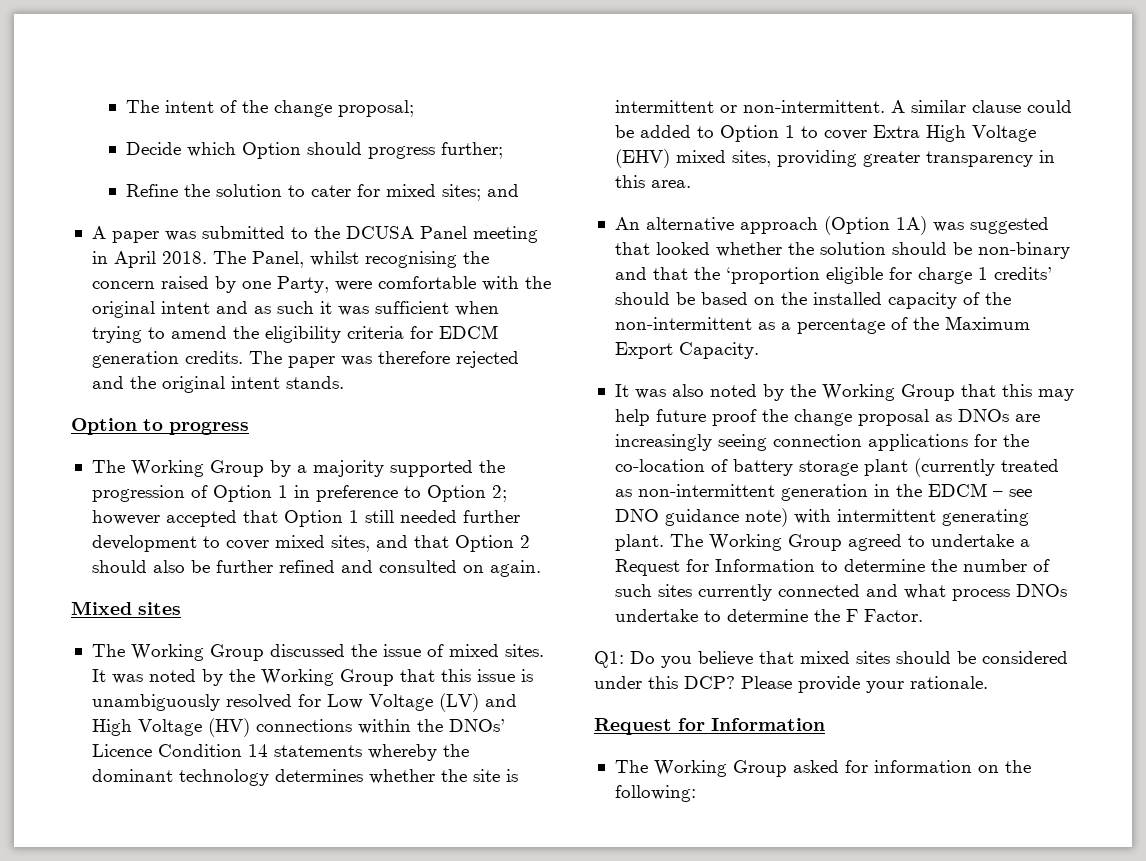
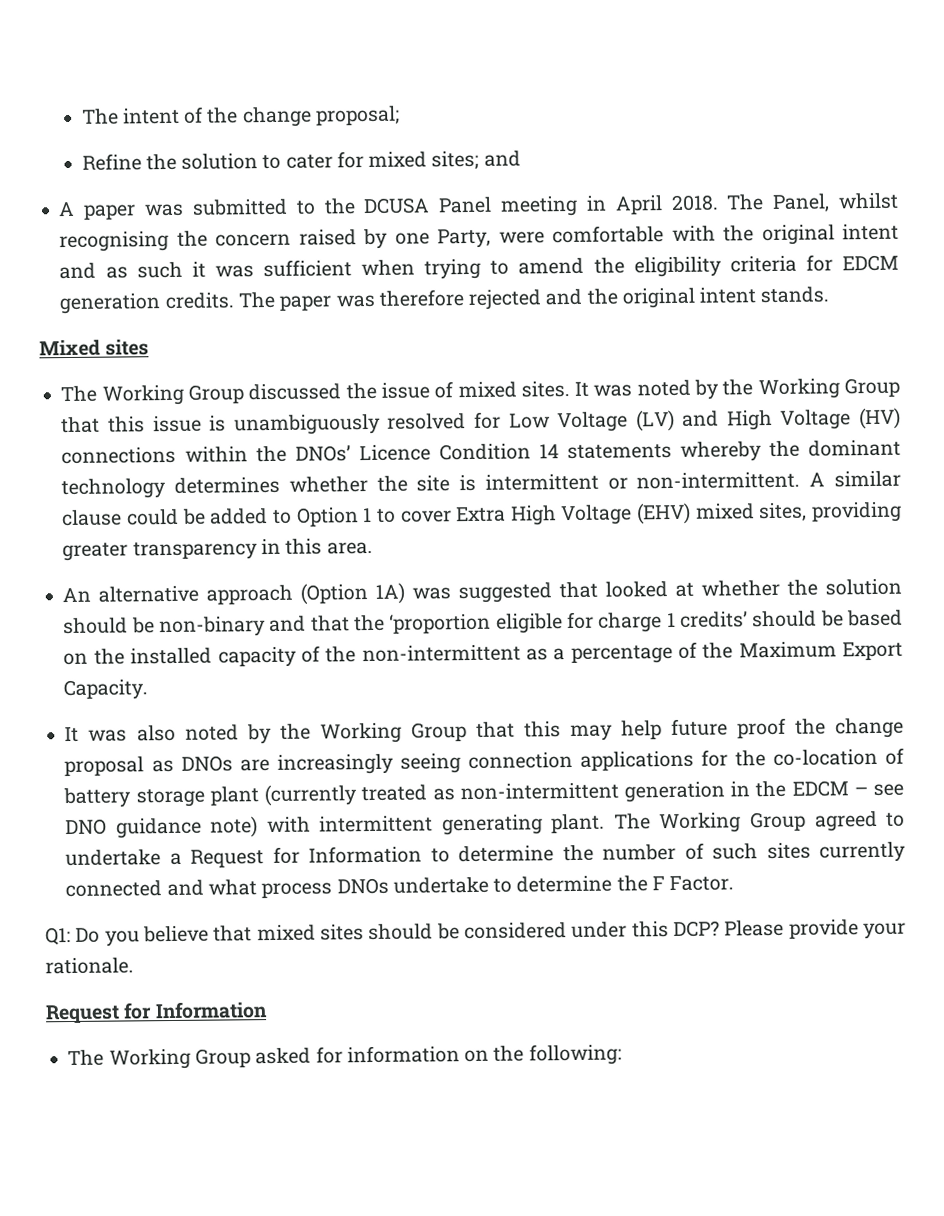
- Decide which Option should progress further;
- Option to progress
- The Working Group by a majority supported the progression of Option 1 in preference to Option 2; however accepted that Option 1 still needed further development to cover mixed sites, and that Option 2 should also be further refined and consulted on again.
- An alternative approach (Option 1A) was suggested that looked whether the solution should be non-binary and that the ‘proportion eligible for charge 1 credits’ should be based on the installed capacity of the non-intermittent as a percentage of the Maximum Export Capacity.
+ An alternative approach (Option 1A) was suggested that looked at whether the solution should be non-binary and that the ‘proportion eligible for charge 1 credits’ should be based on the installed capacity of the non-intermittent as a percentage of the Maximum Export Capacity.

